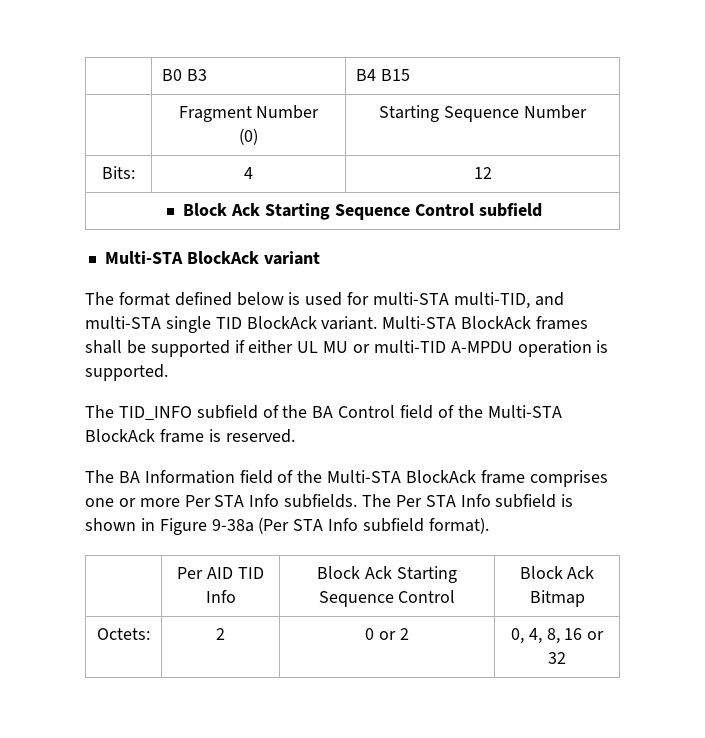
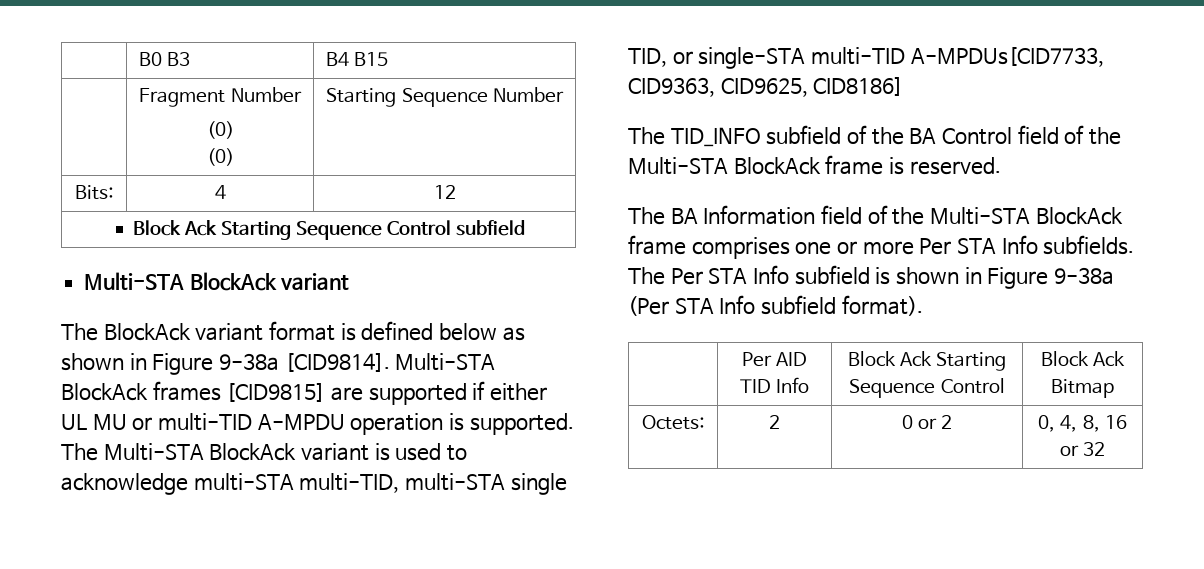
  | Fragment Number
+ (0)
- The format defined below is used for multi-STA multi-TID, and multi-STA single TID BlockAck variant.
+ The BlockAck variant format is defined below as shown in Figure 9-38a [CID9814].
- Multi-STA BlockAck frames shall be supported if either UL MU or multi-TID A-MPDU operation is supported.
+ Multi-STA BlockAck frames [CID9815] are supported if either UL MU or multi-TID A-MPDU operation is supported. The Multi-STA BlockAck variant is used to acknowledge multi-STA multi-TID, multi-STA single TID, or single-STA multi-TID A-MPDUs[CID7733, CID9363, CID9625, CID8186]

